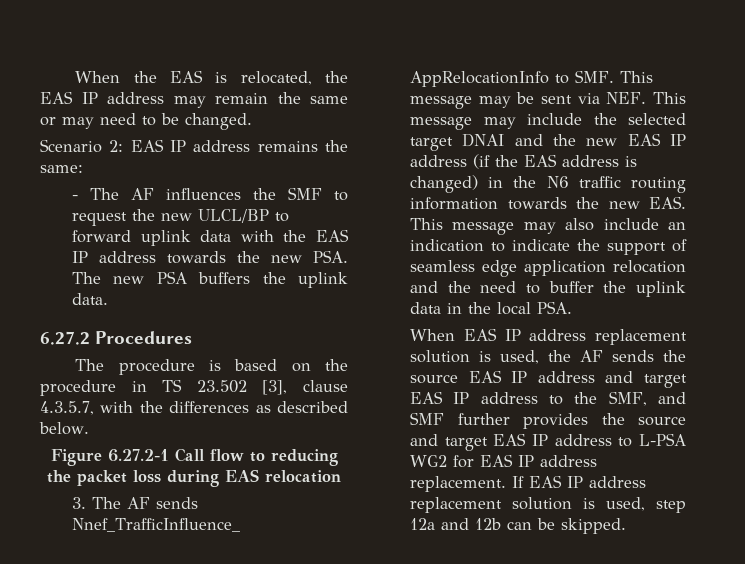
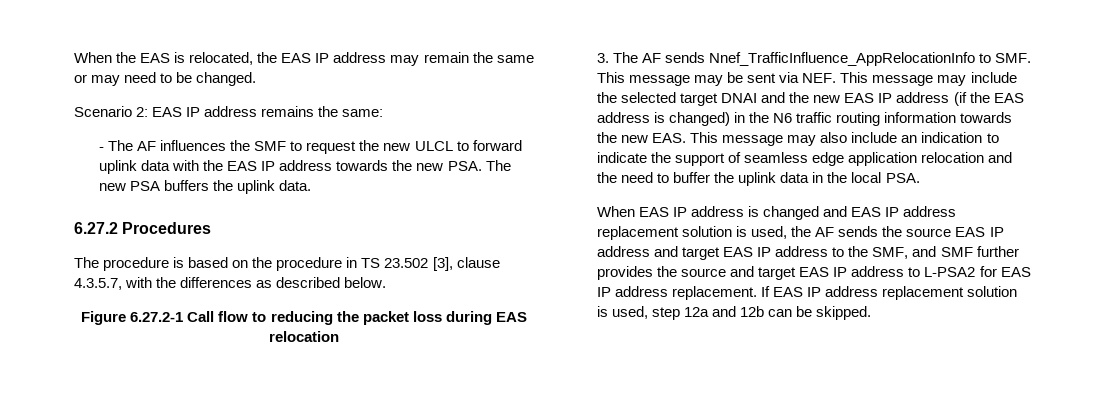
- - The AF influences the SMF to request the new ULCL/BP to forward uplink data with the EAS IP address towards the new PSA. The new PSA buffers the uplink data.
+ - The AF influences the SMF to request the new ULCL to forward uplink data with the EAS IP address towards the new PSA. The new PSA buffers the uplink data.
- When EAS IP address replacement solution is used, the AF sends the source EAS IP address and target EAS IP address to the SMF, and SMF further provides the source and target EAS IP address to L-PSA WG2 for EAS IP address replacement.
+ When EAS IP address is changed and EAS IP address replacement solution is used, the AF sends the source EAS IP address and target EAS IP address to the SMF, and SMF further provides the source and target EAS IP address to L-PSA2 for EAS IP address replacement.

